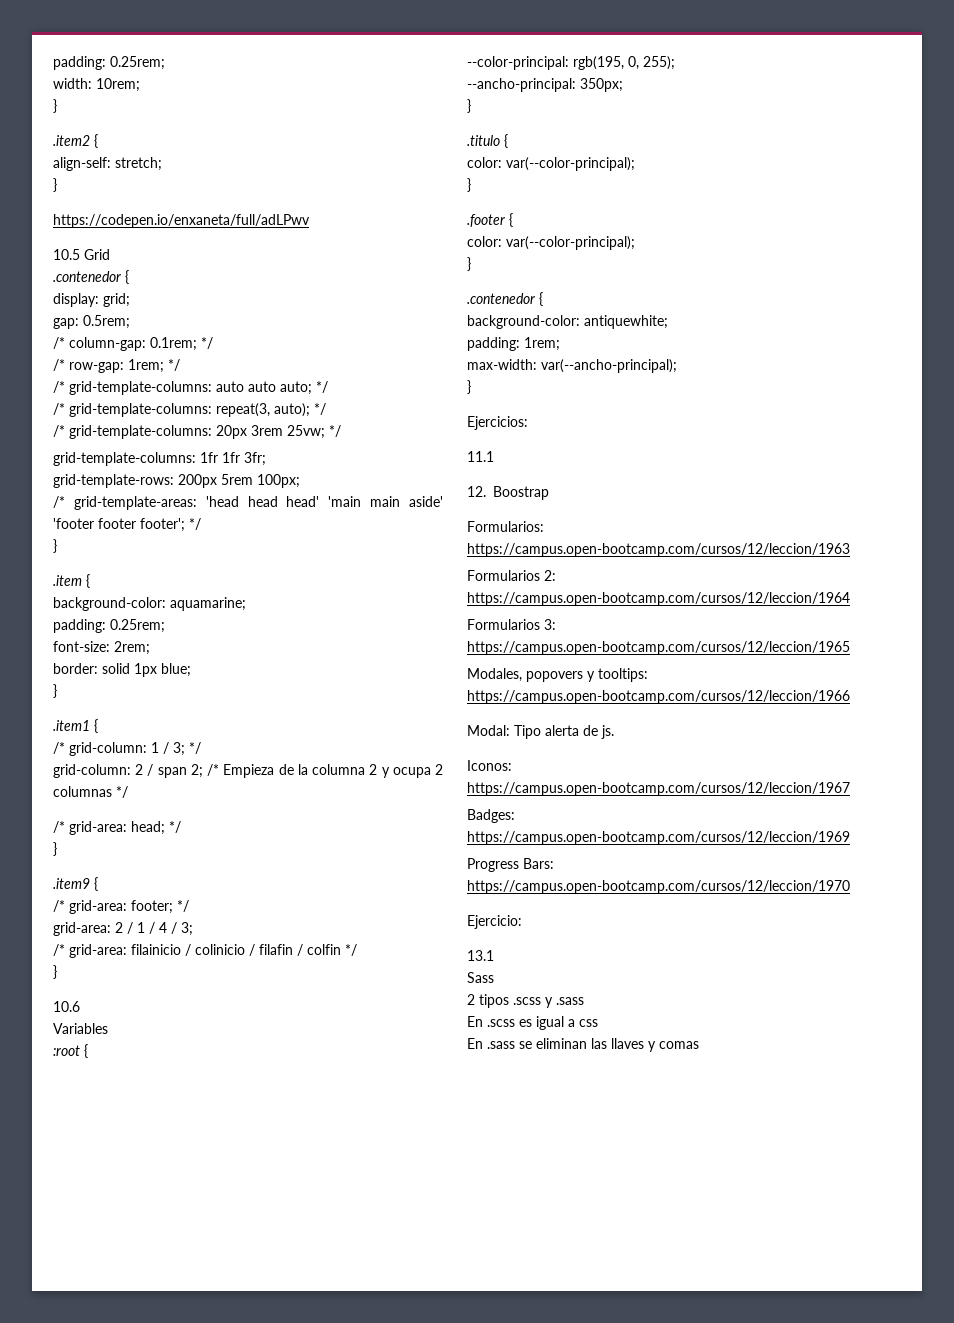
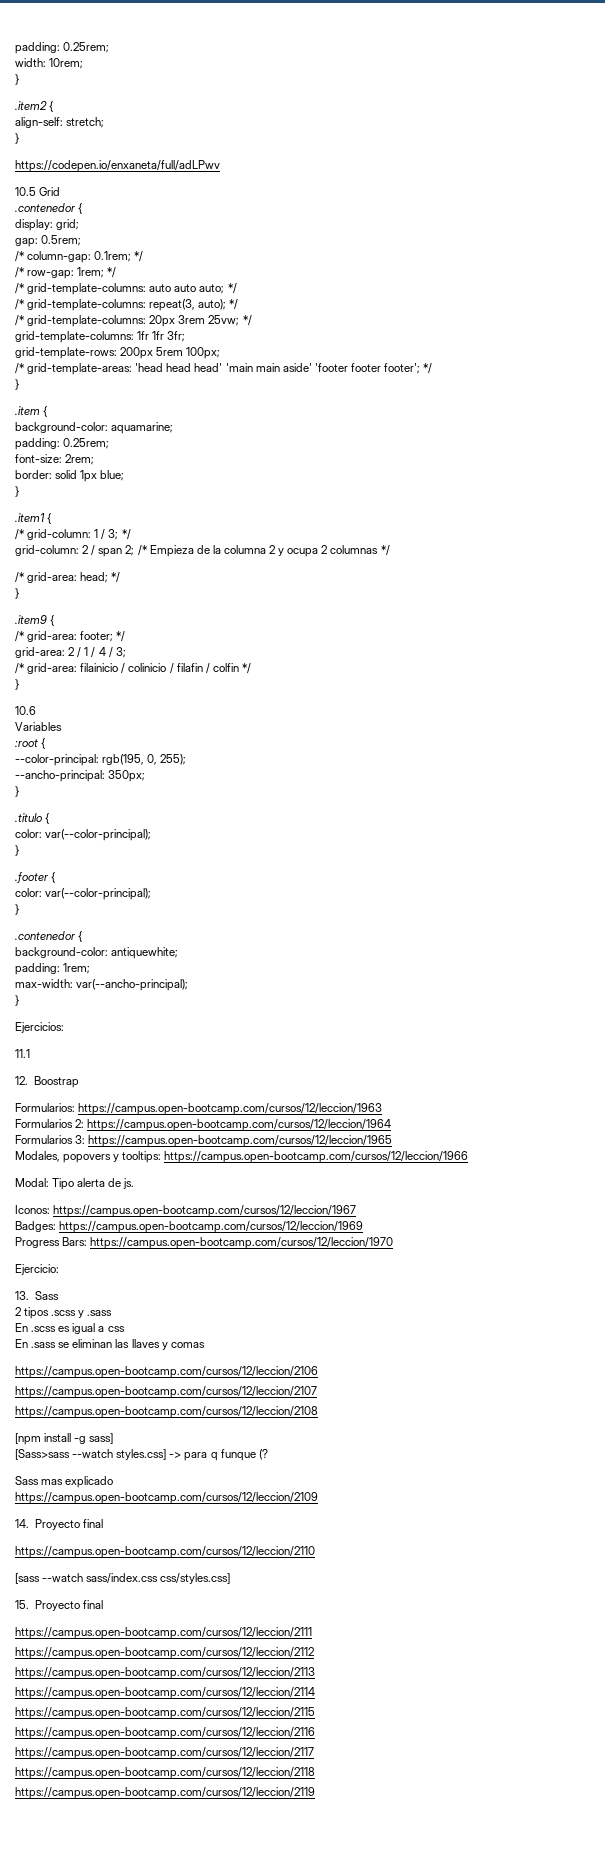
- 13.1
- Sass
+ 13. Sass
+ https://campus.open-bootcamp.com/cursos/12/leccion/2106
+ https://campus.open-bootcamp.com/cursos/12/leccion/2107
+ https://campus.open-bootcamp.com/cursos/12/leccion/2108
+ [npm install -g sass]
+ [Sass>sass --watch styles.css] -> para q funque (?
+ Sass mas explicado
+ https://campus.open-bootcamp.com/cursos/12/leccion/2109
+ 14. Proyecto final
+ https://campus.open-bootcamp.com/cursos/12/leccion/2110
+ [sass --watch sass/index.css css/styles.css]
+ 15. Proyecto final
+ https://campus.open-bootcamp.com/cursos/12/leccion/2111
+ https://campus.open-bootcamp.com/cursos/12/leccion/2112
+ https://campus.open-bootcamp.com/cursos/12/leccion/2113
+ https://campus.open-bootcamp.com/cursos/12/leccion/2114
+ https://campus.open-bootcamp.com/cursos/12/leccion/2115
+ https://campus.open-bootcamp.com/cursos/12/leccion/2116
+ https://campus.open-bootcamp.com/cursos/12/leccion/2117
+ https://campus.open-bootcamp.com/cursos/12/leccion/2118
+ https://campus.open-bootcamp.com/cursos/12/leccion/2119

